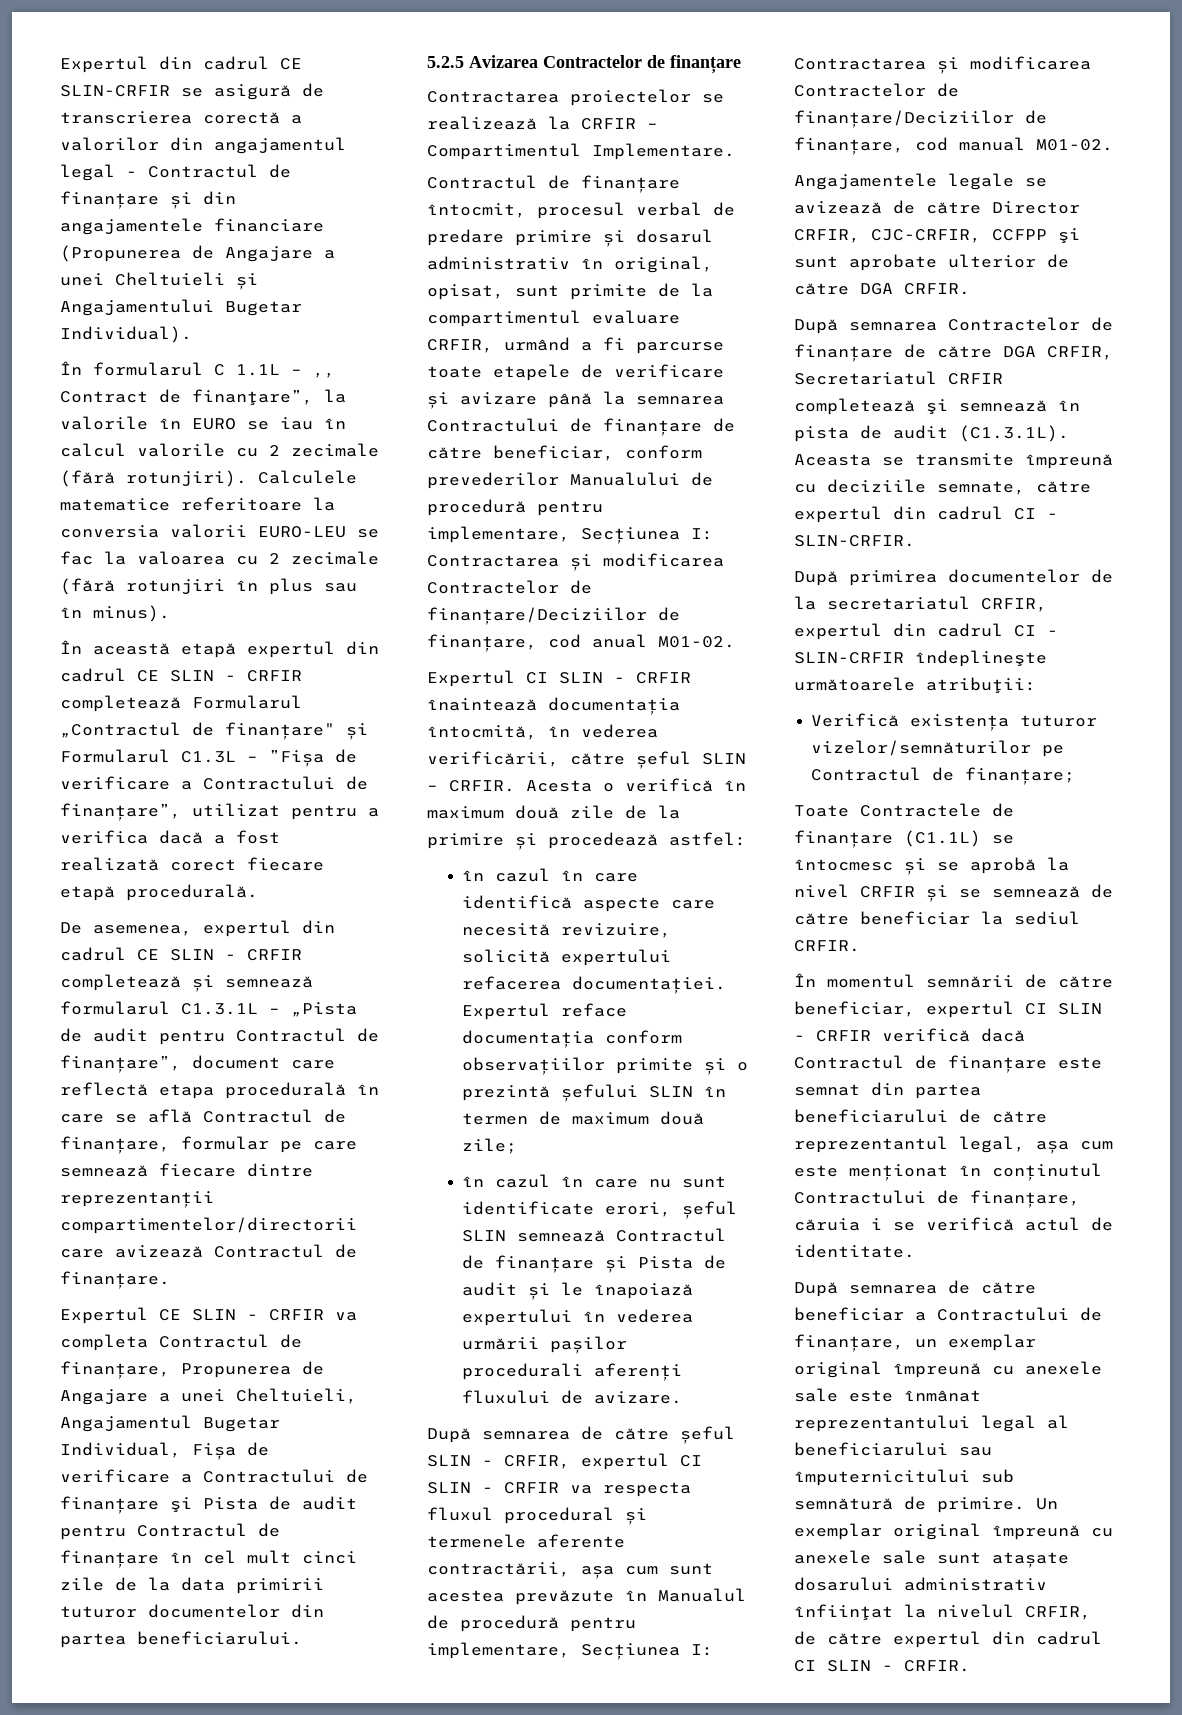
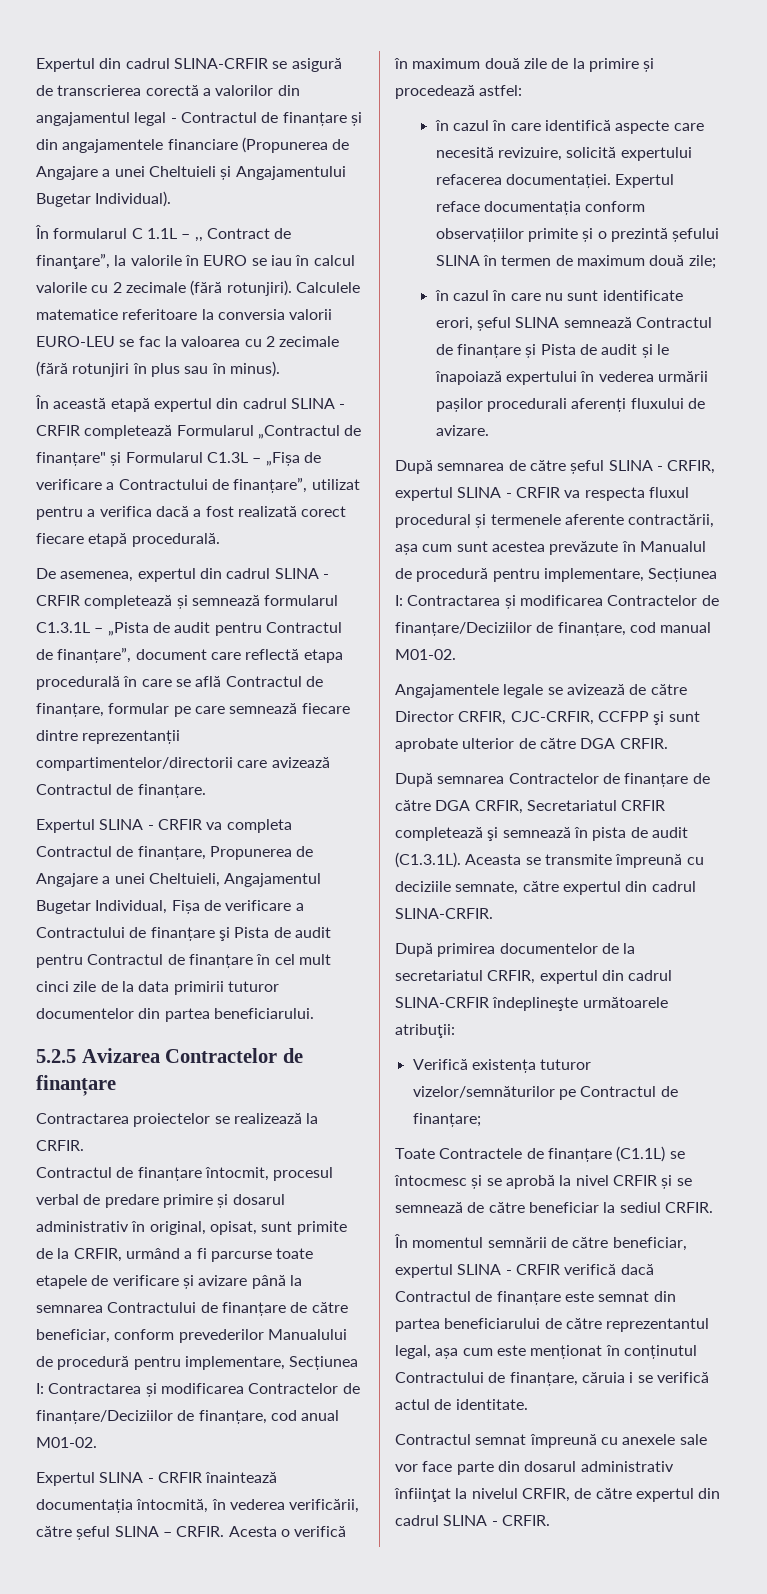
- Expertul din cadrul CE SLIN-CRFIR se asigură de transcrierea corectă a valorilor din angajamentul legal - Contractul de finanțare și din angajamentele financiare (Propunerea de Angajare a unei Cheltuieli și Angajamentului Bugetar Individual).
+ Expertul din cadrul SLINA-CRFIR se asigură de transcrierea corectă a valorilor din angajamentul legal - Contractul de finanțare și din angajamentele financiare (Propunerea de Angajare a unei Cheltuieli și Angajamentului Bugetar Individual).
- În această etapă expertul din cadrul CE SLIN - CRFIR completează Formularul „Contractul de finanțare" și Formularul C1.3L – ”Fișa de verificare a Contractului de finanțare”, utilizat pentru a verifica dacă a fost realizată corect fiecare etapă procedurală.
+ În această etapă expertul din cadrul SLINA - CRFIR completează Formularul „Contractul de finanțare" și Formularul C1.3L – „Fișa de verificare a Contractului de finanțare”, utilizat pentru a verifica dacă a fost realizată corect fiecare etapă procedurală.
- De asemenea, expertul din cadrul CE SLIN - CRFIR completează și semnează formularul C1.3.1L – „Pista de audit pentru Contractul de finanțare”, document care reflectă etapa procedurală în care se află Contractul de finanțare, formular pe care semnează fiecare dintre reprezentanții compartimentelor/directorii care avizează Contractul de finanțare.
+ De asemenea, expertul din cadrul SLINA - CRFIR completează și semnează formularul C1.3.1L – „Pista de audit pentru Contractul de finanțare”, document care reflectă etapa procedurală în care se află Contractul de finanțare, formular pe care semnează fiecare dintre reprezentanții compartimentelor/directorii care avizează Contractul de finanțare.
- Expertul CE SLIN - CRFIR va completa Contractul de finanțare, Propunerea de Angajare a unei Cheltuieli, Angajamentul Bugetar Individual, Fișa de verificare a Contractului de finanțare şi Pista de audit pentru Contractul de finanțare în cel mult cinci zile de la data primirii tuturor documentelor din partea beneficiarului.
+ Expertul SLINA - CRFIR va completa Contractul de finanțare, Propunerea de Angajare a unei Cheltuieli, Angajamentul Bugetar Individual, Fișa de verificare a Contractului de finanțare şi Pista de audit pentru Contractul de finanțare în cel mult cinci zile de la data primirii tuturor documentelor din partea beneficiarului.
- Contractarea proiectelor se realizează la CRFIR – Compartimentul Implementare.
+ Contractarea proiectelor se realizează la CRFIR.
- Contractul de finanțare întocmit, procesul verbal de predare primire și dosarul administrativ în original, opisat, sunt primite de la compartimentul evaluare CRFIR, urmând a fi parcurse toate etapele de verificare și avizare până la semnarea Contractului de finanțare de către beneficiar, conform prevederilor Manualului de procedură pentru implementare, Secțiunea I: Contractarea și modificarea Contractelor de finanțare/Deciziilor de finanțare, cod anual M01-02.
+ Contractul de finanțare întocmit, procesul verbal de predare primire și dosarul administrativ în original, opisat, sunt primite de la CRFIR, urmând a fi parcurse toate etapele de verificare și avizare până la semnarea Contractului de finanțare de către beneficiar, conform prevederilor Manualului de procedură pentru implementare, Secțiunea I: Contractarea și modificarea Contractelor de finanțare/Deciziilor de finanțare, cod anual M01-02.
- Expertul CI SLIN - CRFIR înaintează documentația întocmită, în vederea verificării, către șeful SLIN – CRFIR.
+ Expertul SLINA - CRFIR înaintează documentația întocmită, în vederea verificării, către șeful SLINA – CRFIR.
- Expertul reface documentația conform observațiilor primite și o prezintă șefului SLIN în termen de maximum două zile;
+ Expertul reface documentația conform observațiilor primite și o prezintă șefului SLINA în termen de maximum două zile;
- în cazul în care nu sunt identificate erori, șeful SLIN semnează Contractul de finanțare și Pista de audit și le înapoiază expertului în vederea urmării pașilor procedurali aferenți fluxului de avizare.
+ în cazul în care nu sunt identificate erori, șeful SLINA semnează Contractul de finanțare și Pista de audit și le înapoiază expertului în vederea urmării pașilor procedurali aferenți fluxului de avizare.
- După semnarea de către șeful SLIN - CRFIR, expertul CI SLIN - CRFIR va respecta fluxul procedural și termenele aferente contractării, așa cum sunt acestea prevăzute în Manualul de procedură pentru implementare, Secțiunea I: Contractarea și modificarea Contractelor de finanțare/Deciziilor de finanțare, cod manual M01-02.
+ După semnarea de către șeful SLINA - CRFIR, expertul SLINA - CRFIR va respecta fluxul procedural și termenele aferente contractării, așa cum sunt acestea prevăzute în Manualul de procedură pentru implementare, Secțiunea I: Contractarea și modificarea Contractelor de finanțare/Deciziilor de finanțare, cod manual M01-02.
- După semnarea Contractelor de finanțare de către DGA CRFIR, Secretariatul CRFIR completează şi semnează în pista de audit (C1.3.1L). Aceasta se transmite împreună cu deciziile semnate, către expertul din cadrul CI - SLIN-CRFIR.
+ După semnarea Contractelor de finanțare de către DGA CRFIR, Secretariatul CRFIR completează şi semnează în pista de audit (C1.3.1L). Aceasta se transmite împreună cu deciziile semnate, către expertul din cadrul SLINA-CRFIR.
- După primirea documentelor de la secretariatul CRFIR, expertul din cadrul CI - SLIN-CRFIR îndeplineşte următoarele atribuţii:
+ După primirea documentelor de la secretariatul CRFIR, expertul din cadrul SLINA-CRFIR îndeplineşte următoarele atribuţii:
- În momentul semnării de către beneficiar, expertul CI SLIN - CRFIR verifică dacă Contractul de finanțare este semnat din partea beneficiarului de către reprezentantul legal, așa cum este menționat în conținutul Contractului de finanțare, căruia i se verifică actul de identitate.
+ În momentul semnării de către beneficiar, expertul SLINA - CRFIR verifică dacă Contractul de finanțare este semnat din partea beneficiarului de către reprezentantul legal, așa cum este menționat în conținutul Contractului de finanțare, căruia i se verifică actul de identitate.
- După semnarea de către beneficiar a Contractului de finanțare, un exemplar original împreună cu anexele sale este înmânat reprezentantului legal al beneficiarului sau împuternicitului sub semnătură de primire. Un exemplar original împreună cu anexele sale sunt atașate dosarului administrativ înfiinţat la nivelul CRFIR, de către expertul din cadrul CI SLIN - CRFIR.
+ Contractul semnat împreună cu anexele sale vor face parte din dosarul administrativ înfiinţat la nivelul CRFIR, de către expertul din cadrul SLINA - CRFIR.

